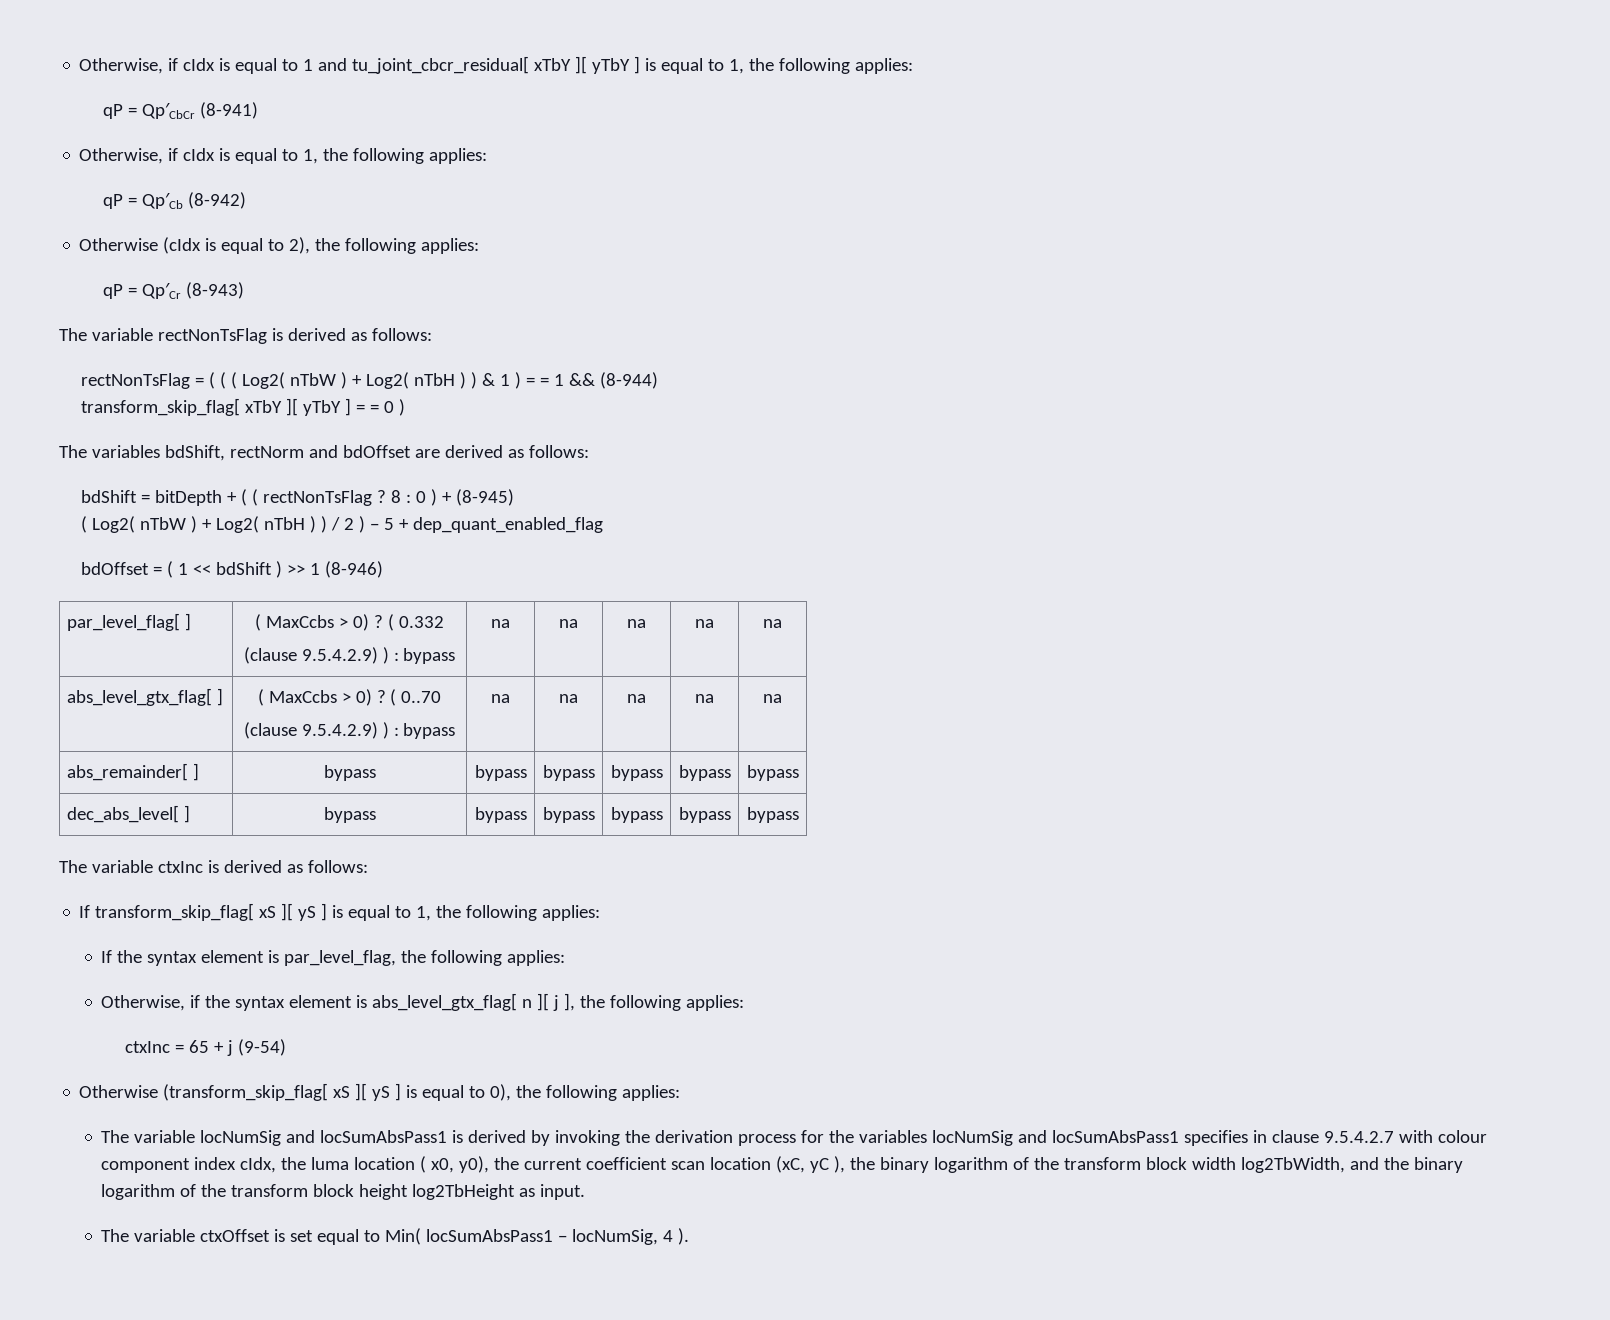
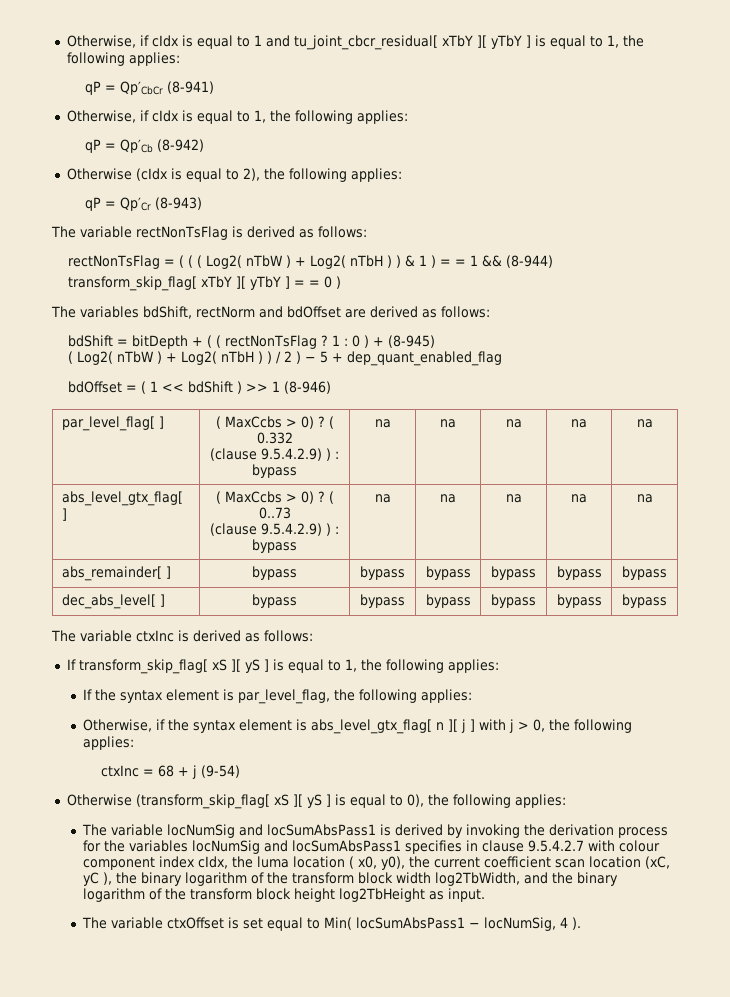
- 8 : 0 ) + (8-945)
+ 1 : 0 ) + (8-945)
- abs_level_gtx_flag[ ] | ( MaxCcbs > 0) ? ( 0..70
+ abs_level_gtx_flag[ ] | ( MaxCcbs > 0) ? ( 0..73
- Otherwise, if the syntax element is abs_level_gtx_flag[ n ][ j ], the following applies:
+ Otherwise, if the syntax element is abs_level_gtx_flag[ n ][ j ] with j > 0, the following applies:
- ctxInc = 65 + j (9-54)
+ ctxInc = 68 + j (9-54)

